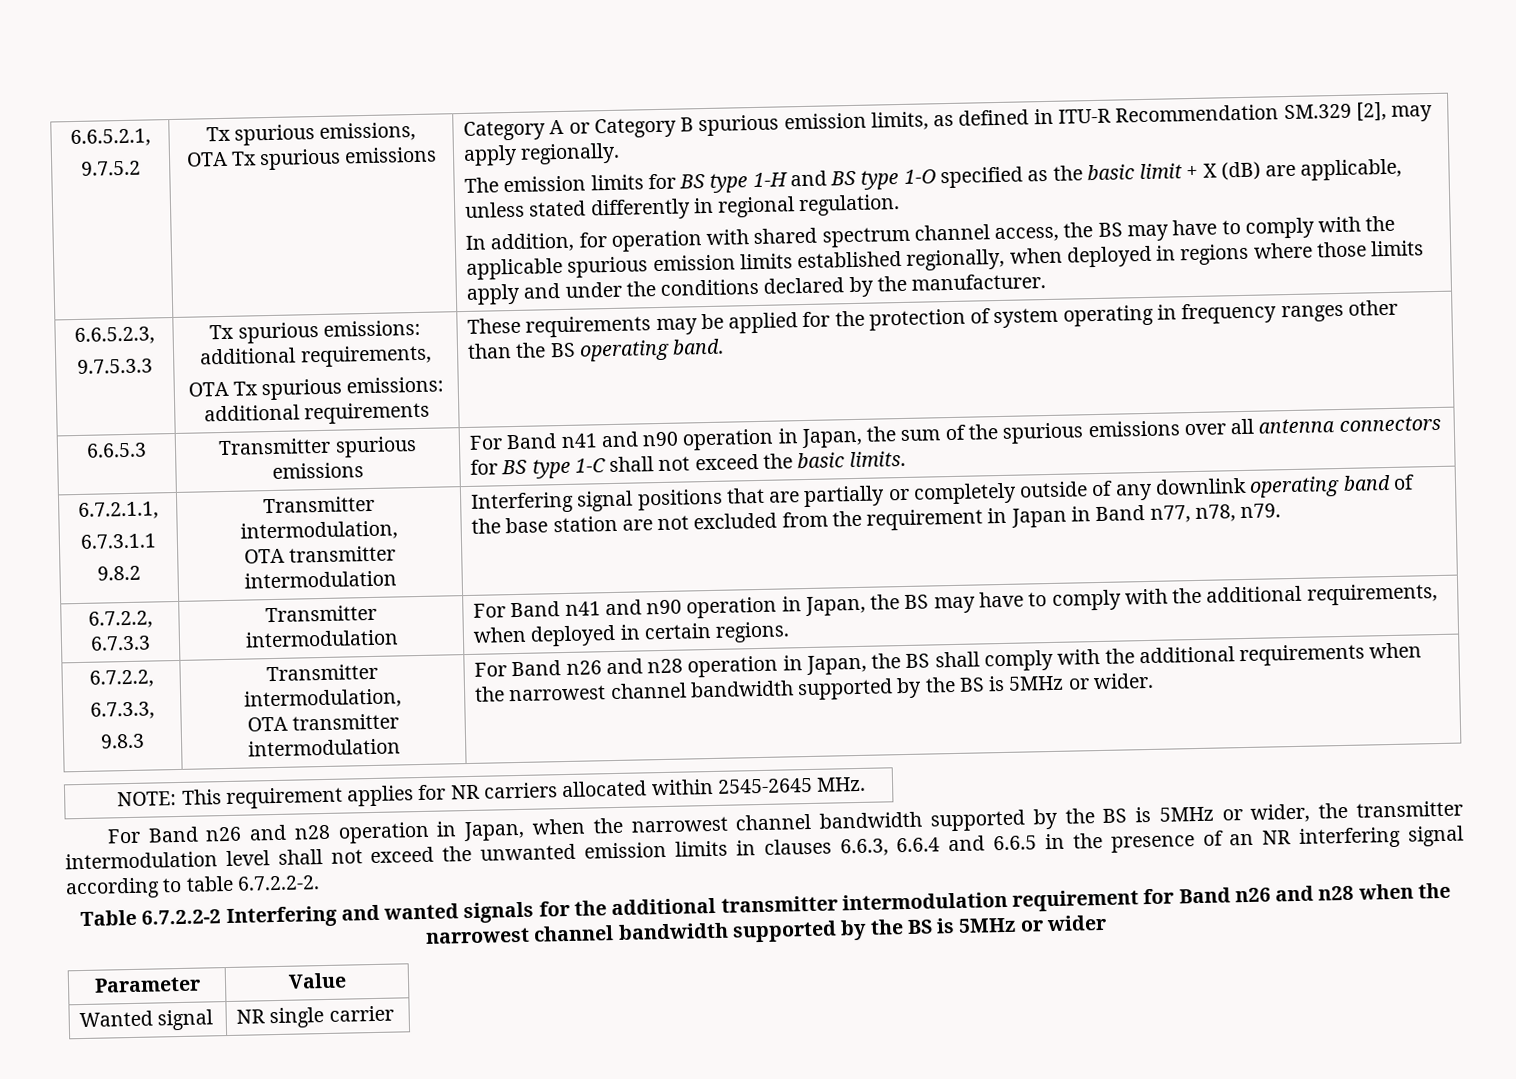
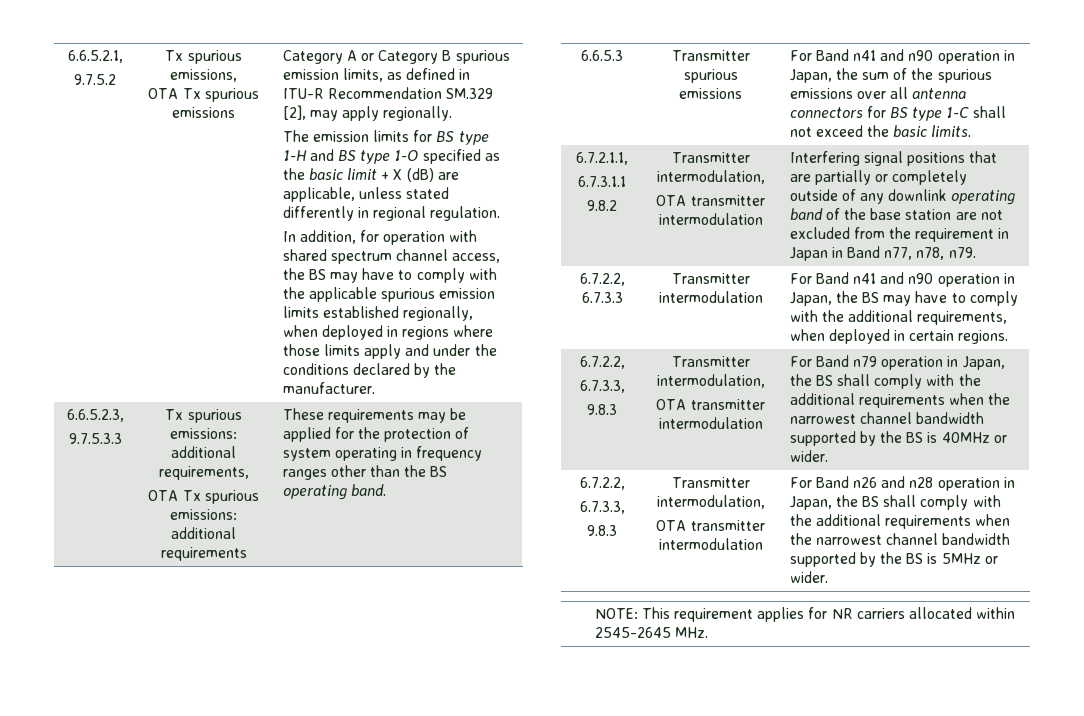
  6.7.2.2, 6.7.3.3 | Transmitter intermodulation | For Band n41 and n90 operation in Japan, the BS may have to comply with the additional requirements, when deployed in certain regions.
+ 6.7.2.2,
+ 6.7.3.3,
+ 9.8.3 | Transmitter intermodulation,
+ OTA transmitter intermodulation | For Band n79 operation in Japan, the BS shall comply with the additional requirements when the narrowest channel bandwidth supported by the BS is 40MHz or wider.
- For Band n26 and n28 operation in Japan, when the narrowest channel bandwidth supported by the BS is 5MHz or wider, the transmitter intermodulation level shall not exceed the unwanted emission limits in clauses 6.6.3, 6.6.4 and 6.6.5 in the presence of an NR interfering signal according to table 6.7.2.2-2.
- Table 6.7.2.2-2 Interfering and wanted signals for the additional transmitter intermodulation requirement for Band n26 and n28 when the narrowest channel bandwidth supported by the BS is 5MHz or wider
- Parameter | Value
- Wanted signal | NR single carrier

